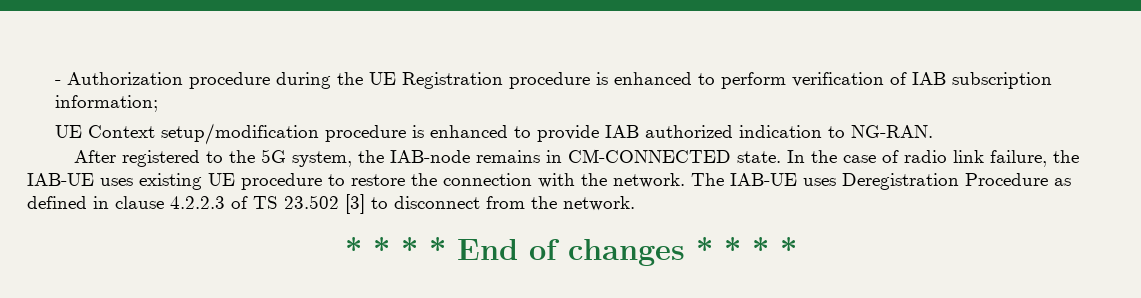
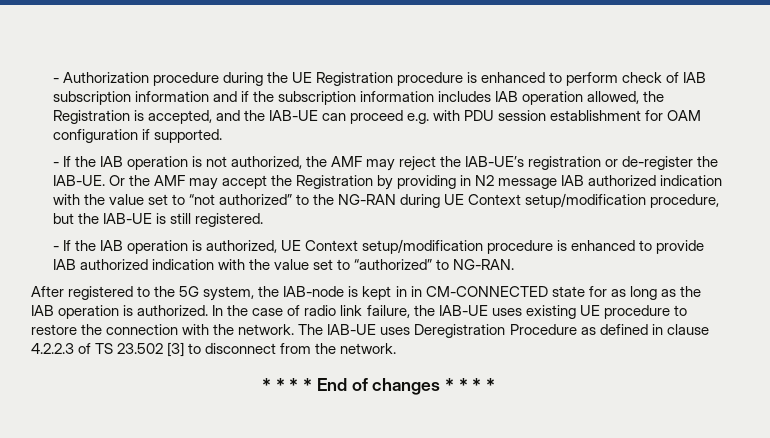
- - Authorization procedure during the UE Registration procedure is enhanced to perform verification of IAB subscription information;
- UE Context setup/modification procedure is enhanced to provide IAB authorized indication to NG-RAN.
+ - Authorization procedure during the UE Registration procedure is enhanced to perform check of IAB subscription information and if the subscription information includes IAB operation allowed, the Registration is accepted, and the IAB-UE can proceed e.g. with PDU session establishment for OAM configuration if supported.
+ - If the IAB operation is not authorized, the AMF may reject the IAB-UE’s registration or de-register the IAB-UE. Or the AMF may accept the Registration by providing in N2 message IAB authorized indication with the value set to “not authorized” to the NG-RAN during UE Context setup/modification procedure, but the IAB-UE is still registered.
+ - If the IAB operation is authorized, UE Context setup/modification procedure is enhanced to provide IAB authorized indication with the value set to “authorized” to NG-RAN.
- After registered to the 5G system, the IAB-node remains in CM-CONNECTED state.
+ After registered to the 5G system, the IAB-node is kept in in CM-CONNECTED state for as long as the IAB operation is authorized.

